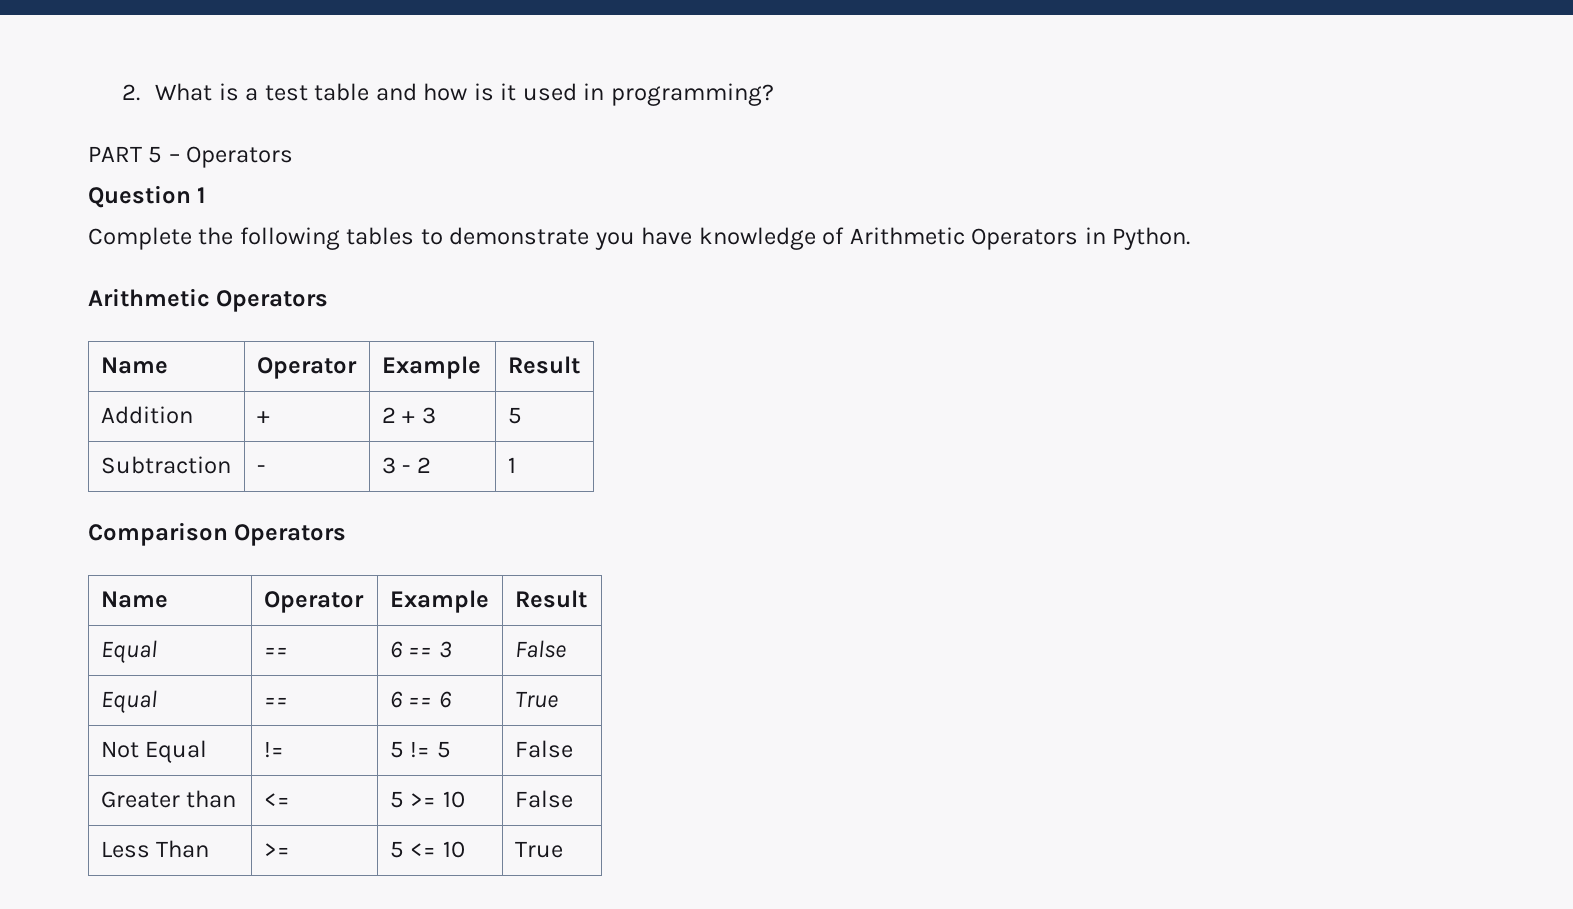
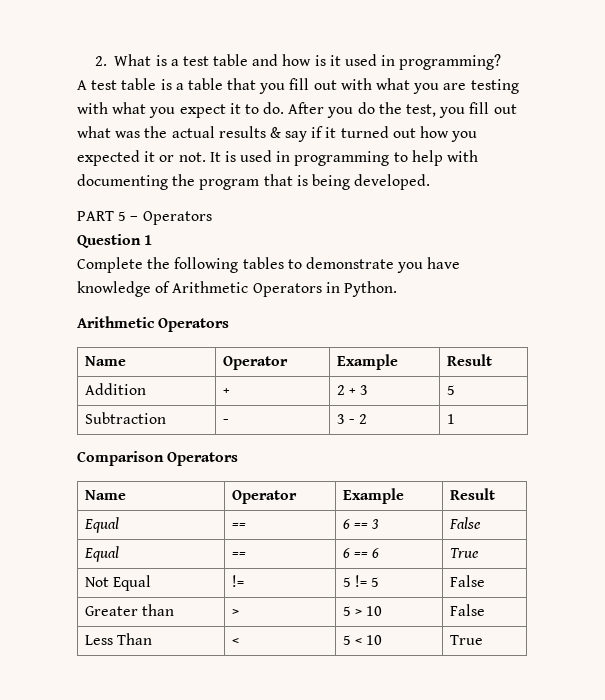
+ A test table is a table that you fill out with what you are testing with what you expect it to do. After you do the test, you fill out what was the actual results & say if it turned out how you expected it or not. It is used in programming to help with documenting the program that is being developed.
- Greater than | <= | 5 >= 10 | False
+ Greater than | > | 5 > 10 | False
- Less Than | >= | 5 <= 10 | True
+ Less Than | < | 5 < 10 | True

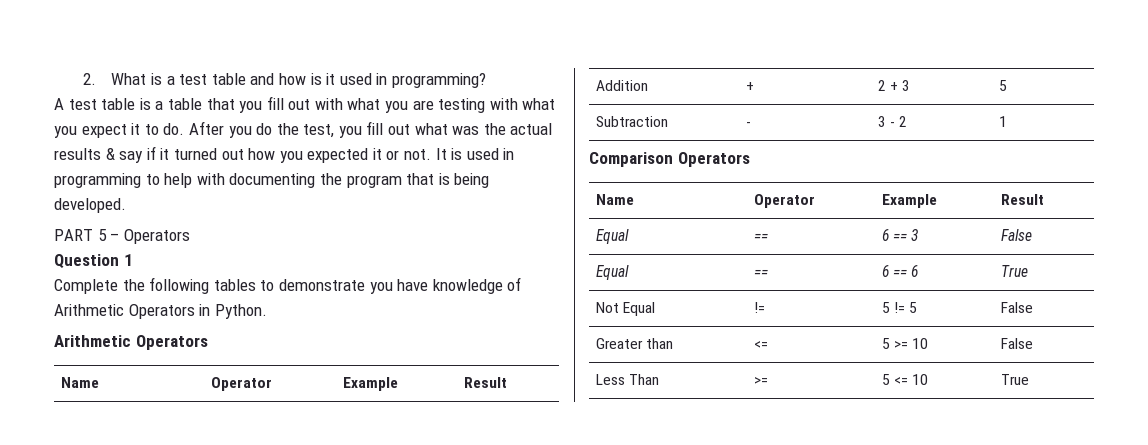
- Greater than | > | 5 > 10 | False
+ Greater than | <= | 5 >= 10 | False
- Less Than | < | 5 < 10 | True
+ Less Than | >= | 5 <= 10 | True

